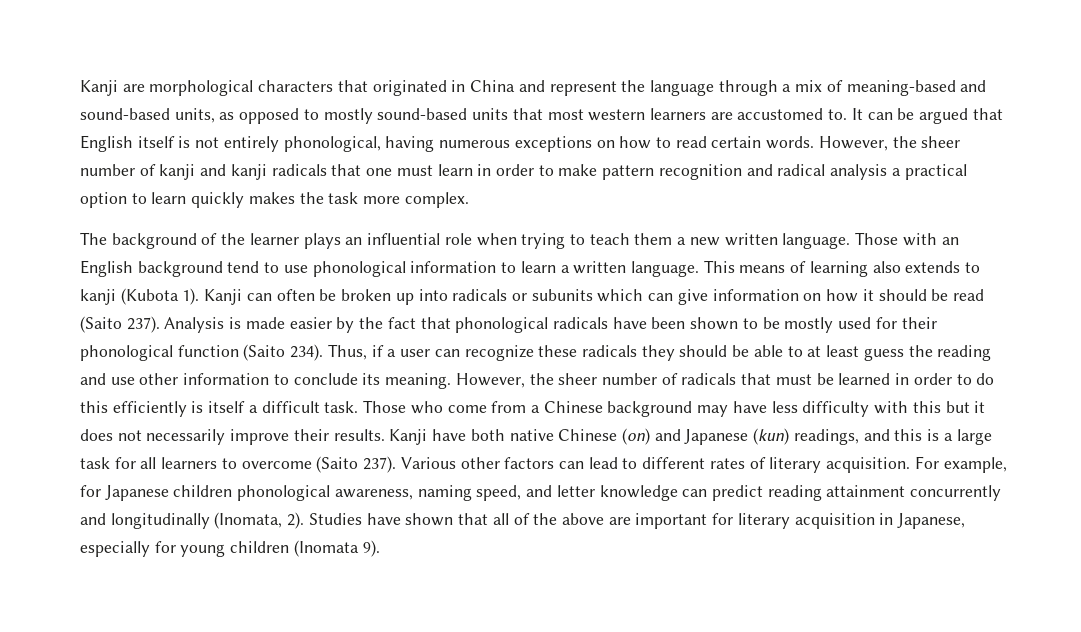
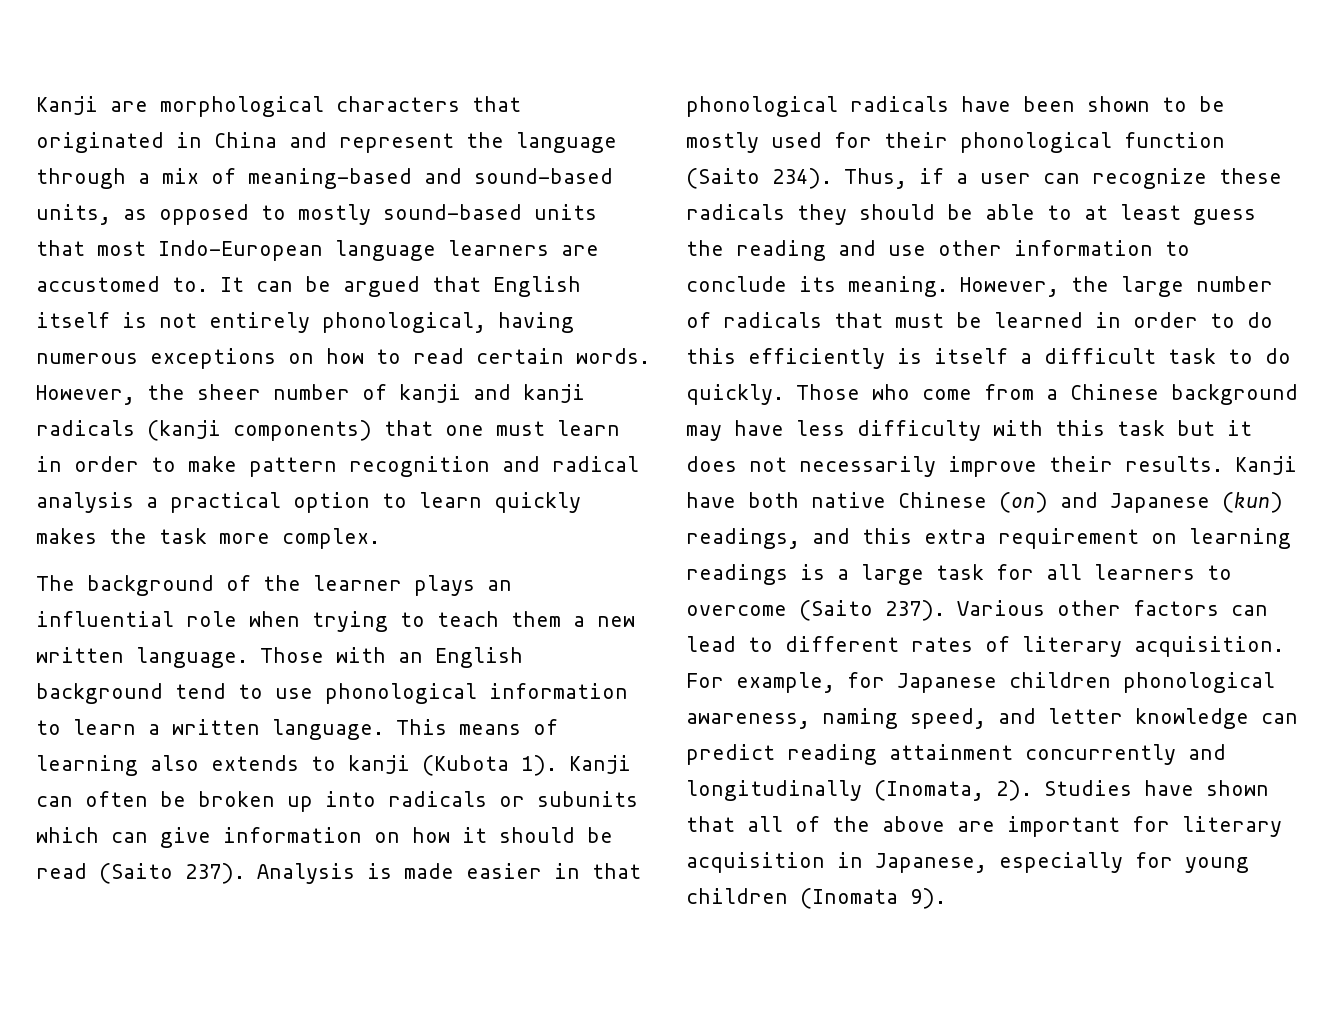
- Kanji are morphological characters that originated in China and represent the language through a mix of meaning-based and sound-based units, as opposed to mostly sound-based units that most western learners are accustomed to.
+ Kanji are morphological characters that originated in China and represent the language through a mix of meaning-based and sound-based units, as opposed to mostly sound-based units that most Indo-European language learners are accustomed to.
- However, the sheer number of kanji and kanji radicals that one must learn in order to make pattern recognition and radical analysis a practical option to learn quickly makes the task more complex.
+ However, the sheer number of kanji and kanji radicals (kanji components) that one must learn in order to make pattern recognition and radical analysis a practical option to learn quickly makes the task more complex.
- Analysis is made easier by the fact that phonological radicals have been shown to be mostly used for their phonological function (Saito 234).
+ Analysis is made easier in that phonological radicals have been shown to be mostly used for their phonological function (Saito 234).
- However, the sheer number of radicals that must be learned in order to do this efficiently is itself a difficult task.
+ However, the large number of radicals that must be learned in order to do this efficiently is itself a difficult task to do quickly.
- Those who come from a Chinese background may have less difficulty with this but it does not necessarily improve their results.
+ Those who come from a Chinese background may have less difficulty with this task but it does not necessarily improve their results.
- Kanji have both native Chinese (on) and Japanese (kun) readings, and this is a large task for all learners to overcome (Saito 237).
+ Kanji have both native Chinese (on) and Japanese (kun) readings, and this extra requirement on learning readings is a large task for all learners to overcome (Saito 237).

